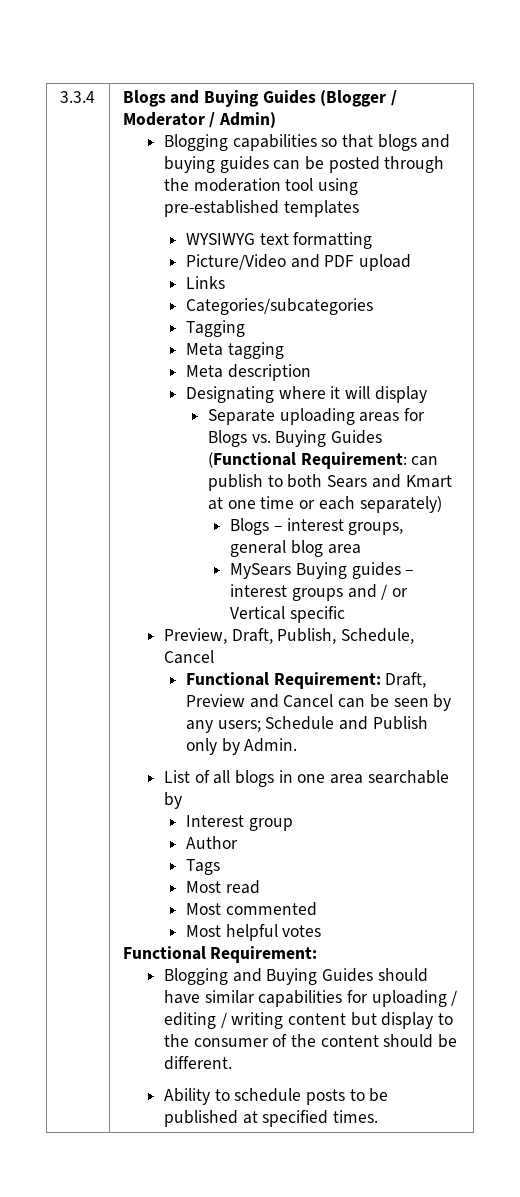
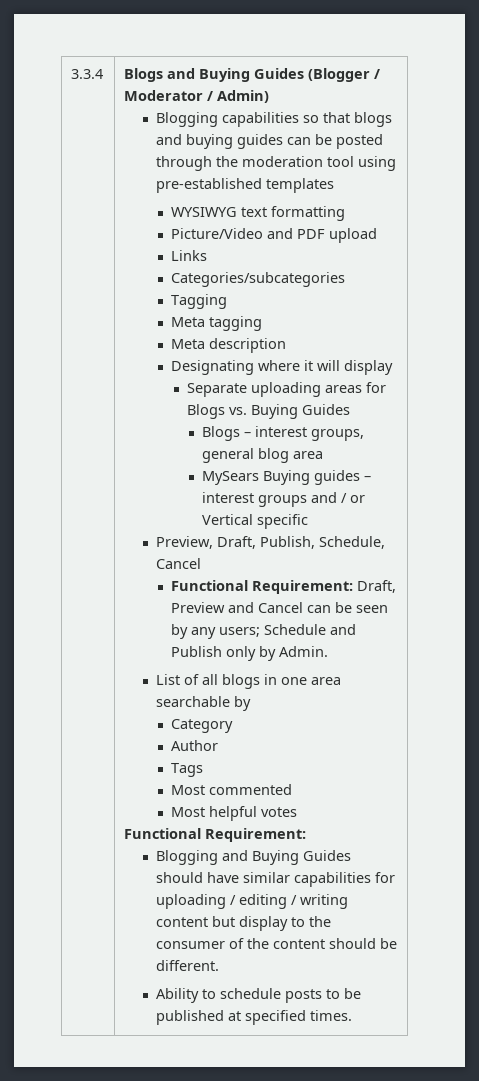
- Separate uploading areas for Blogs vs. Buying Guides (Functional Requirement: can publish to both Sears and Kmart at one time or each separately)
+ Separate uploading areas for Blogs vs. Buying Guides
- Interest group
+ Category
- Most read

